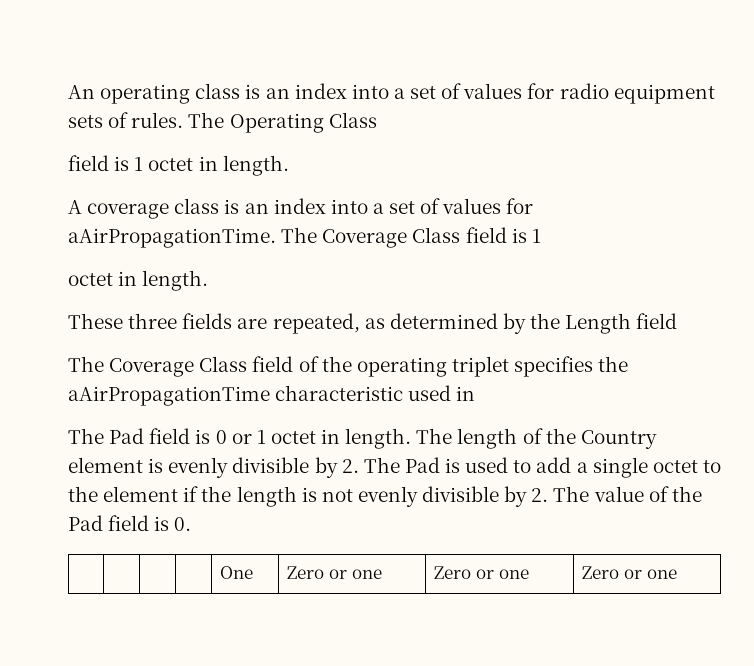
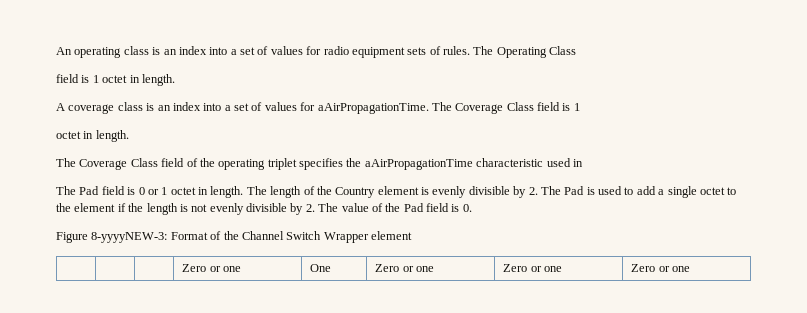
- These three fields are repeated, as determined by the Length field
- | | | | One | Zero or one | Zero or one | Zero or one
+ Figure 8-yyyyNEW-3: Format of the Channel Switch Wrapper element
+ | | | Zero or one | One | Zero or one | Zero or one | Zero or one

